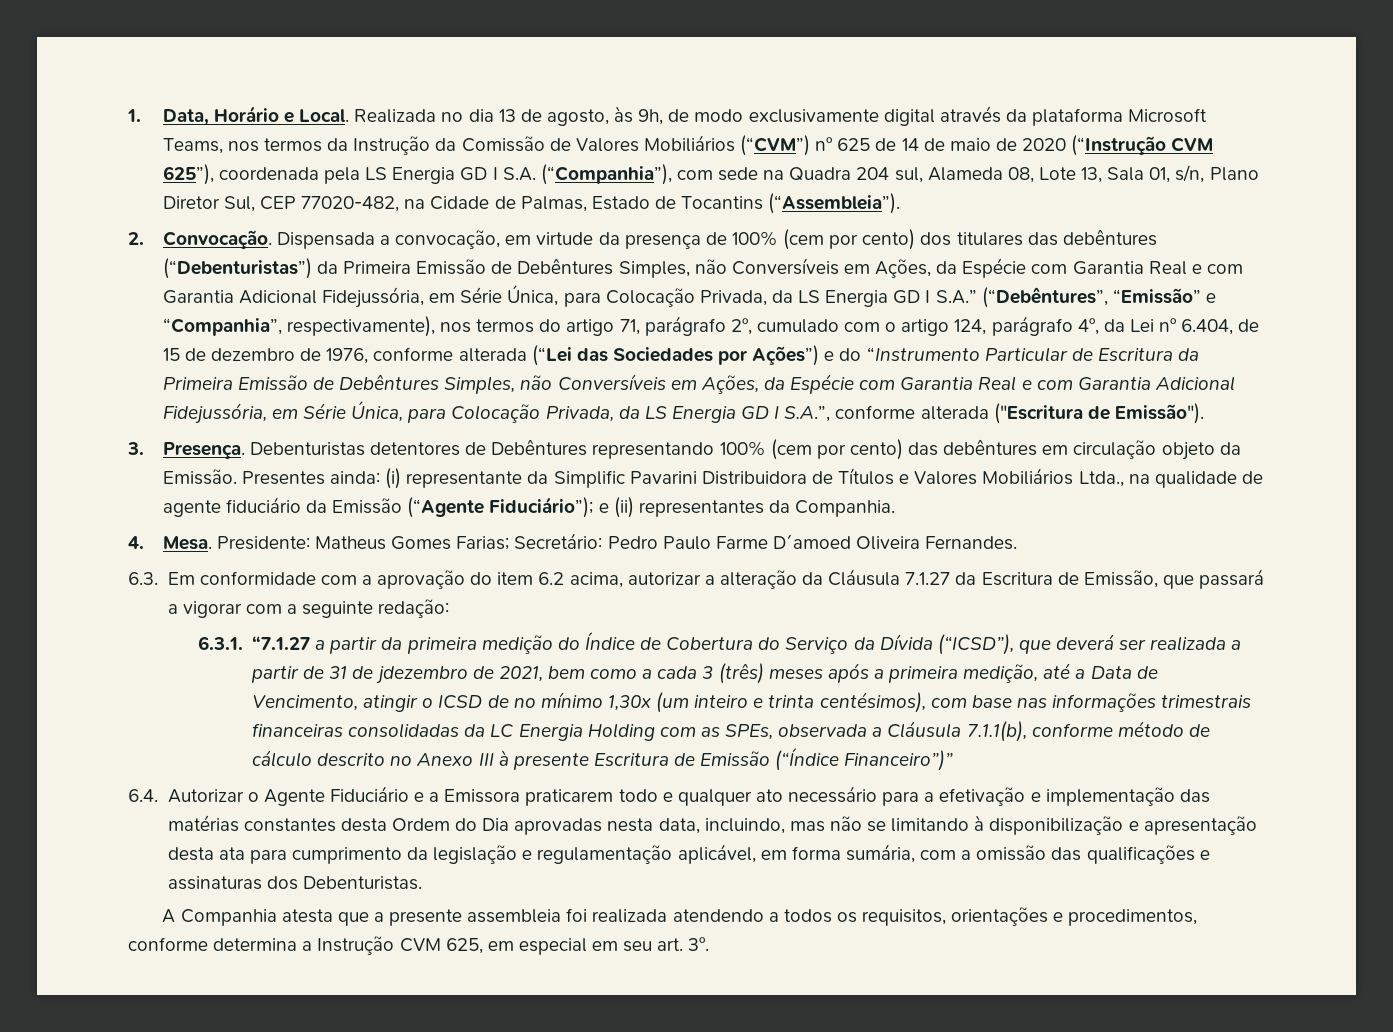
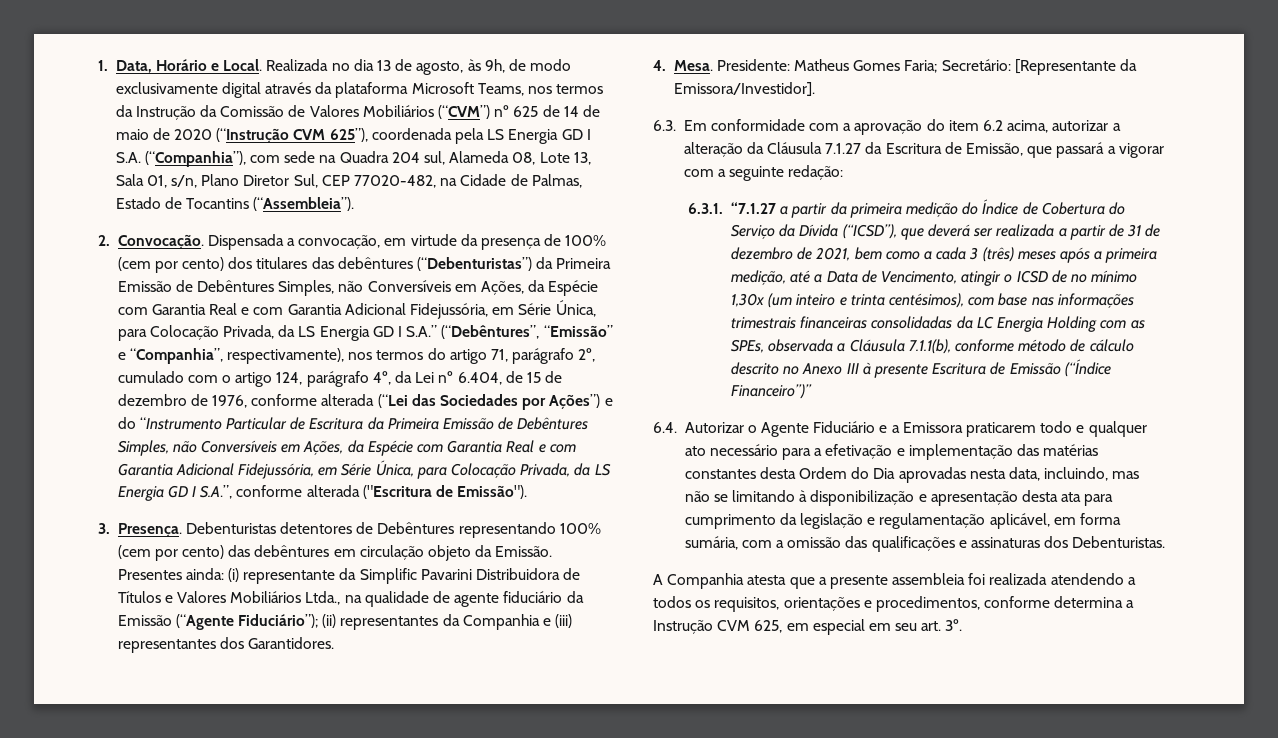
- Presentes ainda: (i) representante da Simplific Pavarini Distribuidora de Títulos e Valores Mobiliários Ltda., na qualidade de agente fiduciário da Emissão (“Agente Fiduciário”); e (ii) representantes da Companhia.
+ Presentes ainda: (i) representante da Simplific Pavarini Distribuidora de Títulos e Valores Mobiliários Ltda., na qualidade de agente fiduciário da Emissão (“Agente Fiduciário”); (ii) representantes da Companhia e (iii) representantes dos Garantidores.
- Presidente: Matheus Gomes Farias; Secretário: Pedro Paulo Farme D´amoed Oliveira Fernandes.
+ Presidente: Matheus Gomes Faria; Secretário: [Representante da Emissora/Investidor].
- 6.3.1. “7.1.27 a partir da primeira medição do Índice de Cobertura do Serviço da Dívida (“ICSD”), que deverá ser realizada a partir de 31 de jdezembro de 2021, bem como a cada 3 (três) meses após a primeira medição, até a Data de Vencimento, atingir o ICSD de no mínimo 1,30x (um inteiro e trinta centésimos), com base nas informações trimestrais financeiras consolidadas da LC Energia Holding com as SPEs, observada a Cláusula 7.1.1(b), conforme método de cálculo descrito no Anexo III à presente Escritura de Emissão (“Índice Financeiro”)”
+ 6.3.1. “7.1.27 a partir da primeira medição do Índice de Cobertura do Serviço da Dívida (“ICSD”), que deverá ser realizada a partir de 31 de dezembro de 2021, bem como a cada 3 (três) meses após a primeira medição, até a Data de Vencimento, atingir o ICSD de no mínimo 1,30x (um inteiro e trinta centésimos), com base nas informações trimestrais financeiras consolidadas da LC Energia Holding com as SPEs, observada a Cláusula 7.1.1(b), conforme método de cálculo descrito no Anexo III à presente Escritura de Emissão (“Índice Financeiro”)”

